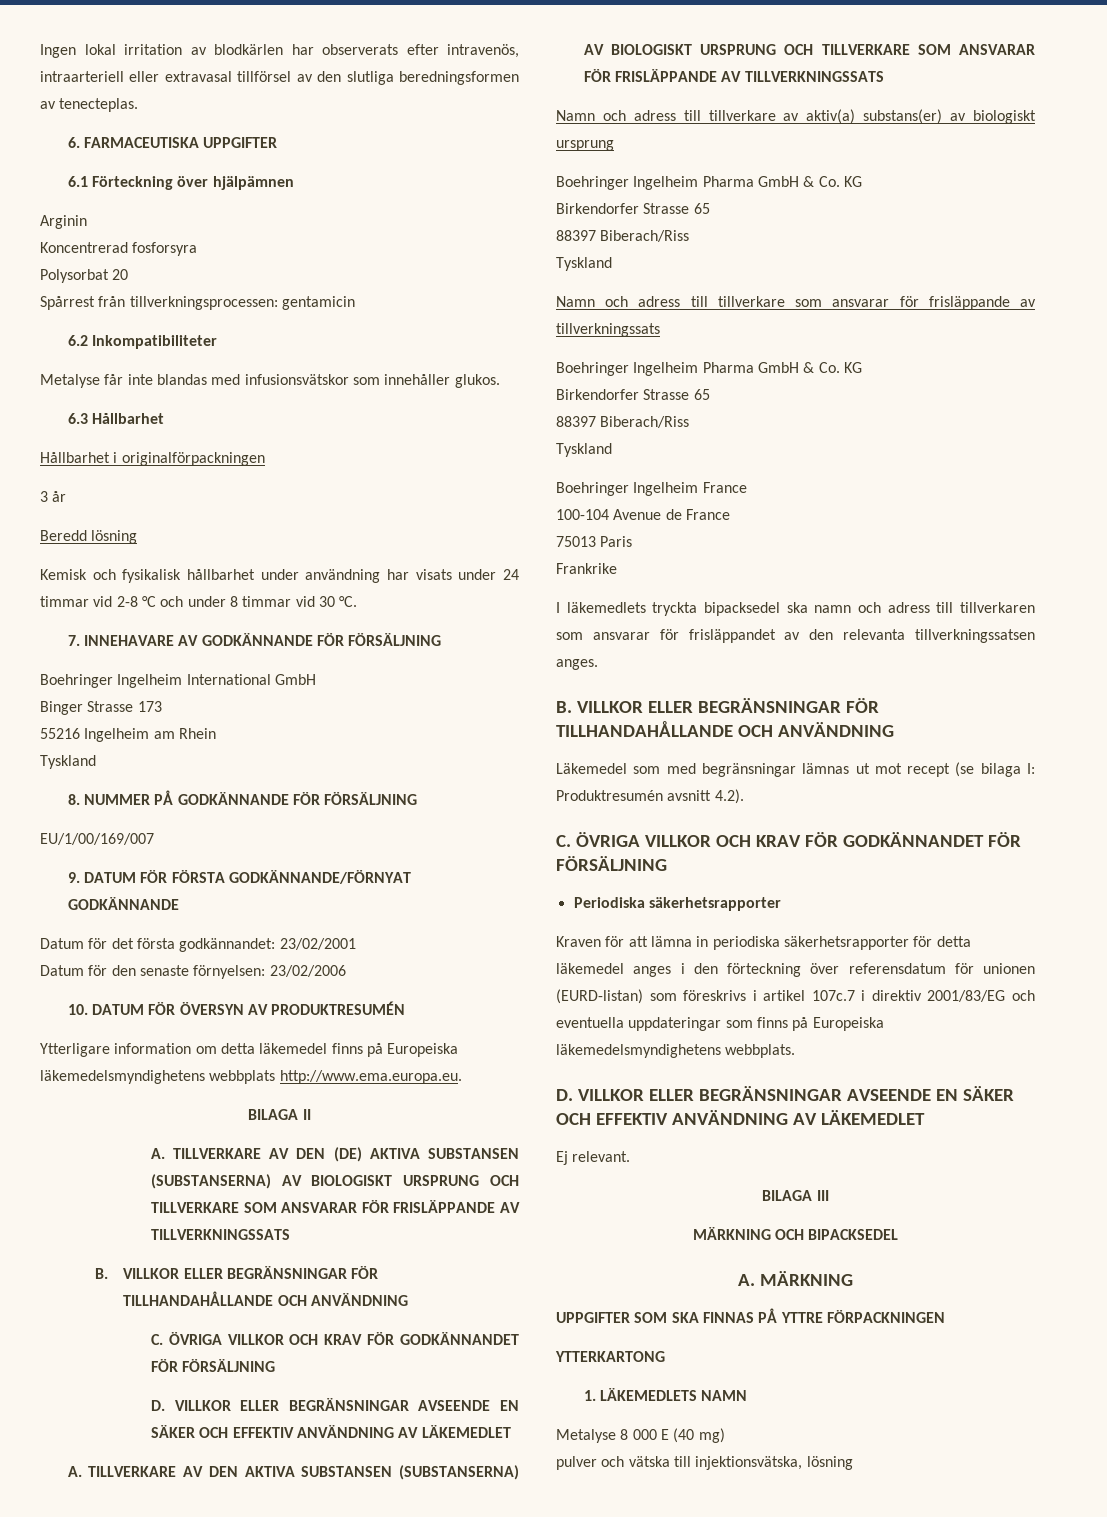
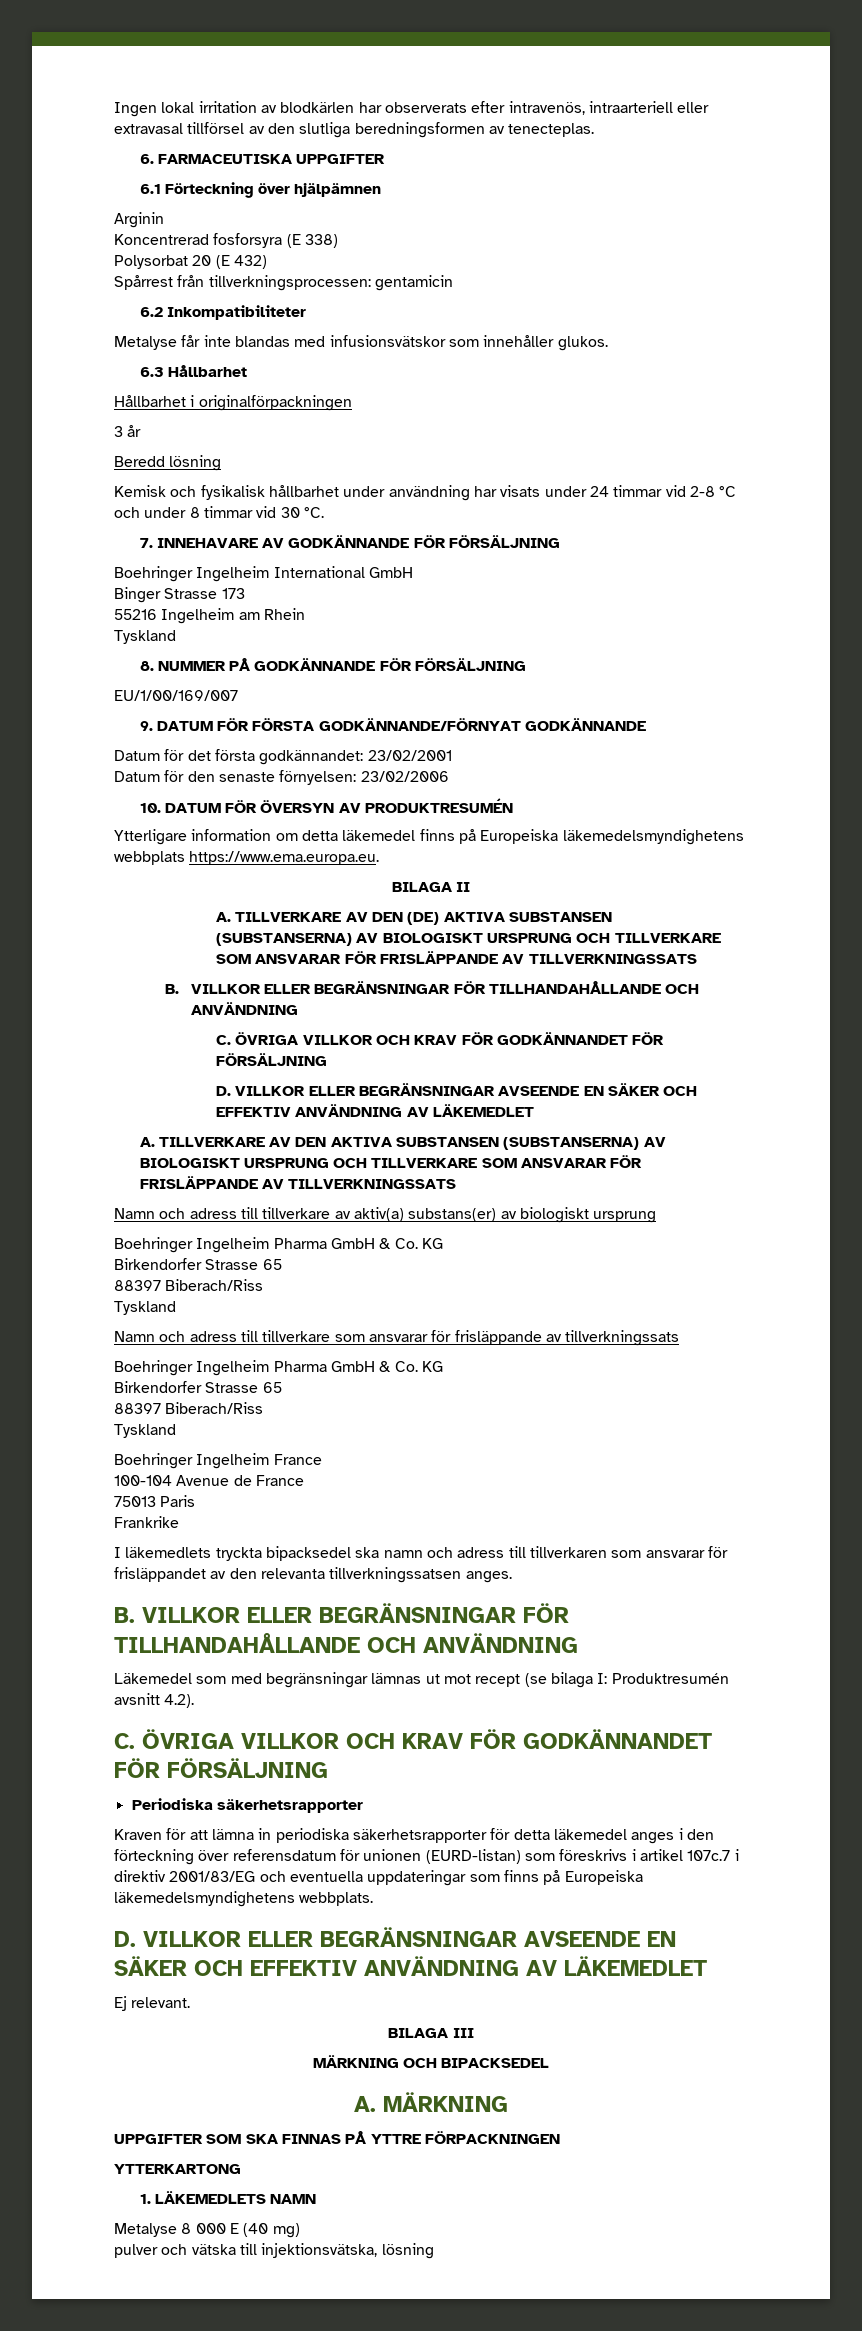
- Koncentrerad fosforsyra
+ Koncentrerad fosforsyra (E 338)
- Polysorbat 20
+ Polysorbat 20 (E 432)
- Ytterligare information om detta läkemedel finns på Europeiska läkemedelsmyndighetens webbplats http://www.ema.europa.eu.
+ Ytterligare information om detta läkemedel finns på Europeiska läkemedelsmyndighetens webbplats https://www.ema.europa.eu.

